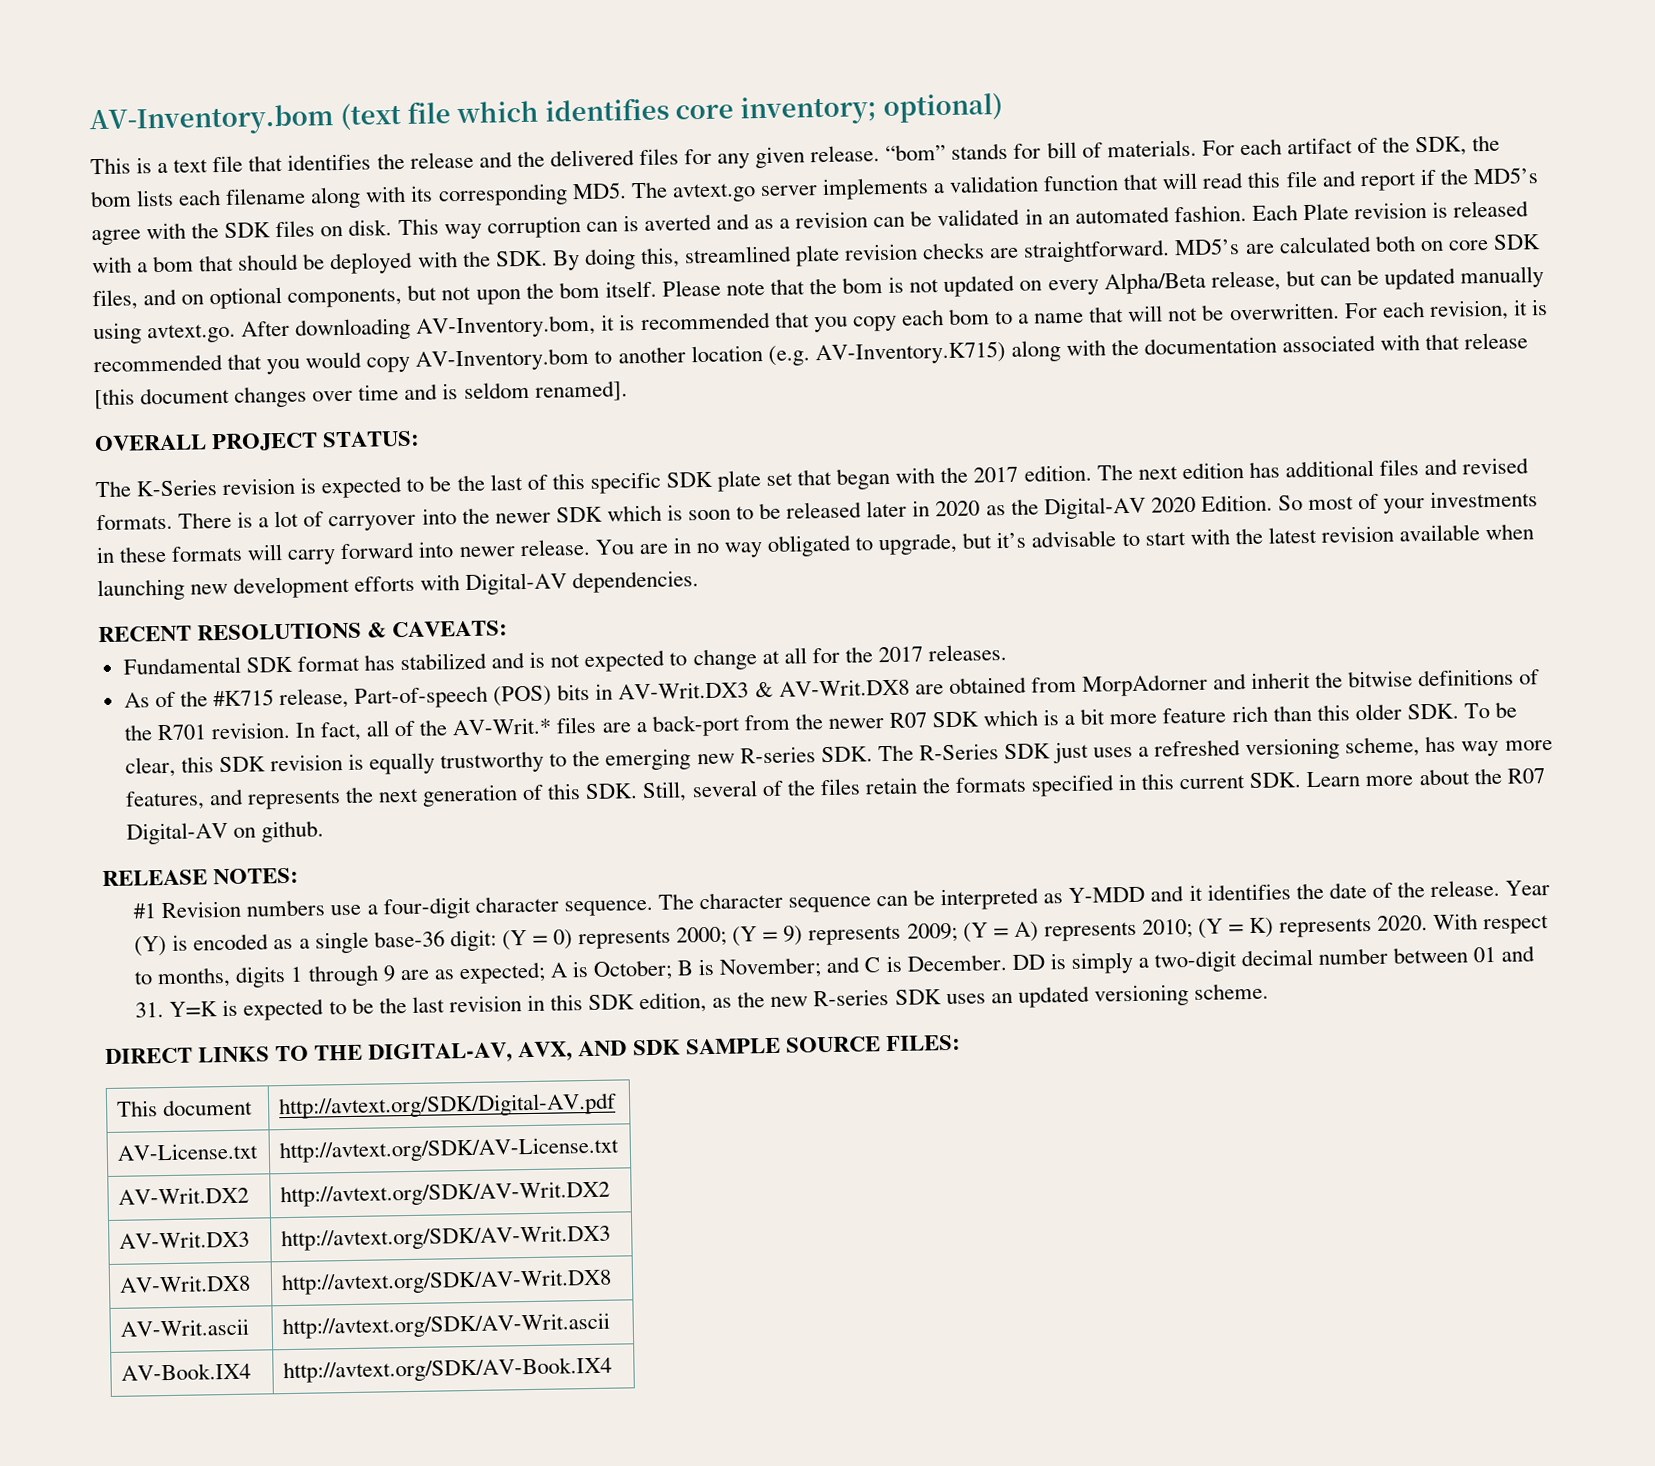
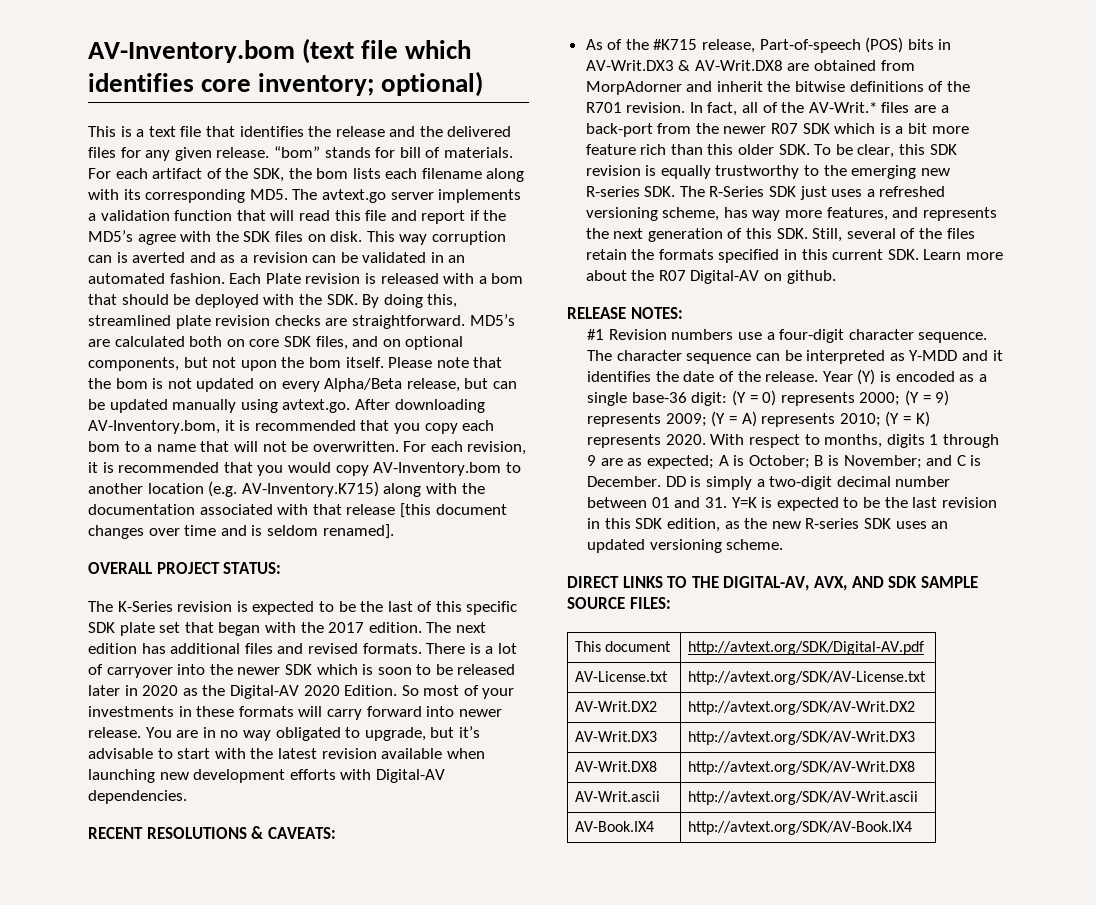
- Fundamental SDK format has stabilized and is not expected to change at all for the 2017 releases.

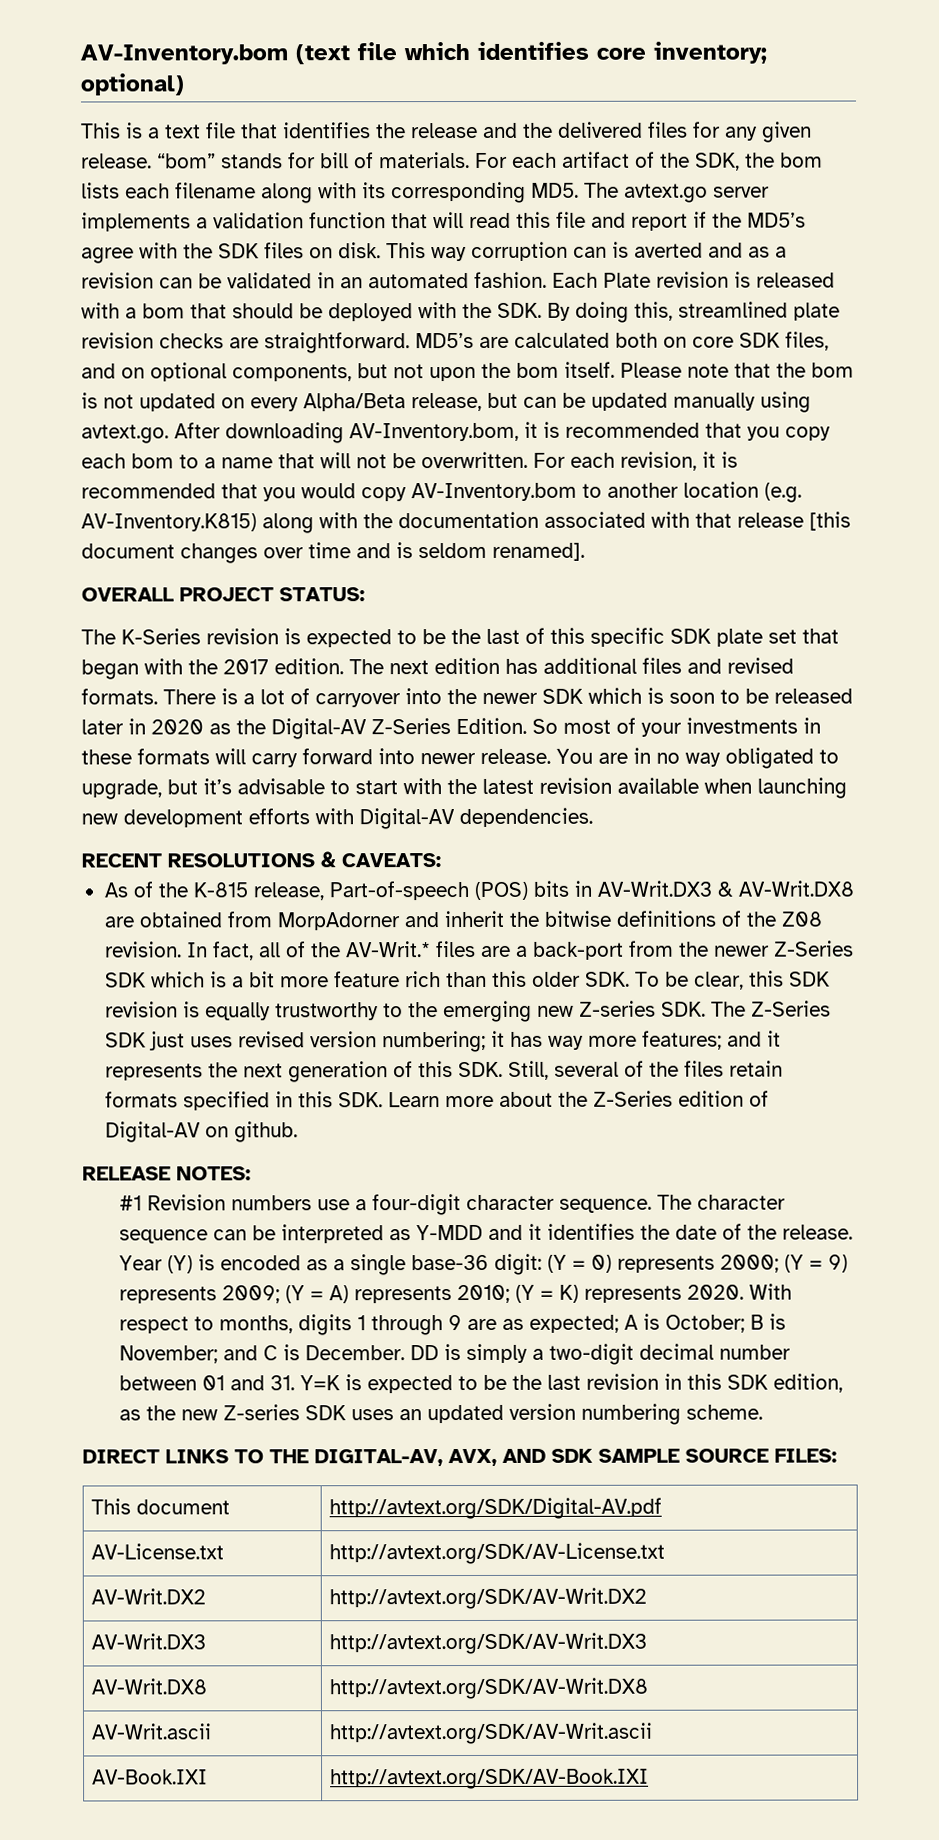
- For each revision, it is recommended that you would copy AV-Inventory.bom to another location (e.g. AV-Inventory.K715) along with the documentation associated with that release [this document changes over time and is seldom renamed].
+ For each revision, it is recommended that you would copy AV-Inventory.bom to another location (e.g. AV-Inventory.K815) along with the documentation associated with that release [this document changes over time and is seldom renamed].
- There is a lot of carryover into the newer SDK which is soon to be released later in 2020 as the Digital-AV 2020 Edition.
+ There is a lot of carryover into the newer SDK which is soon to be released later in 2020 as the Digital-AV Z-Series Edition.
- As of the #K715 release, Part-of-speech (POS) bits in AV-Writ.DX3 & AV-Writ.DX8 are obtained from MorpAdorner and inherit the bitwise definitions of the R701 revision.
+ As of the K-815 release, Part-of-speech (POS) bits in AV-Writ.DX3 & AV-Writ.DX8 are obtained from MorpAdorner and inherit the bitwise definitions of the Z08 revision.
- In fact, all of the AV-Writ.* files are a back-port from the newer R07 SDK which is a bit more feature rich than this older SDK. To be clear, this SDK revision is equally trustworthy to the emerging new R-series SDK. The R-Series SDK just uses a refreshed versioning scheme, has way more features, and represents the next generation of this SDK. Still, several of the files retain the formats specified in this current SDK. Learn more about the R07 Digital-AV on github.
+ In fact, all of the AV-Writ.* files are a back-port from the newer Z-Series SDK which is a bit more feature rich than this older SDK. To be clear, this SDK revision is equally trustworthy to the emerging new Z-series SDK. The Z-Series SDK just uses revised version numbering; it has way more features; and it represents the next generation of this SDK. Still, several of the files retain formats specified in this SDK. Learn more about the Z-Series edition of Digital-AV on github.
- DD is simply a two-digit decimal number between 01 and 31. Y=K is expected to be the last revision in this SDK edition, as the new R-series SDK uses an updated versioning scheme.
+ DD is simply a two-digit decimal number between 01 and 31. Y=K is expected to be the last revision in this SDK edition, as the new Z-series SDK uses an updated version numbering scheme.
- AV-Book.IX4 | http://avtext.org/SDK/AV-Book.IX4
+ AV-Book.IXI | http://avtext.org/SDK/AV-Book.IXI

